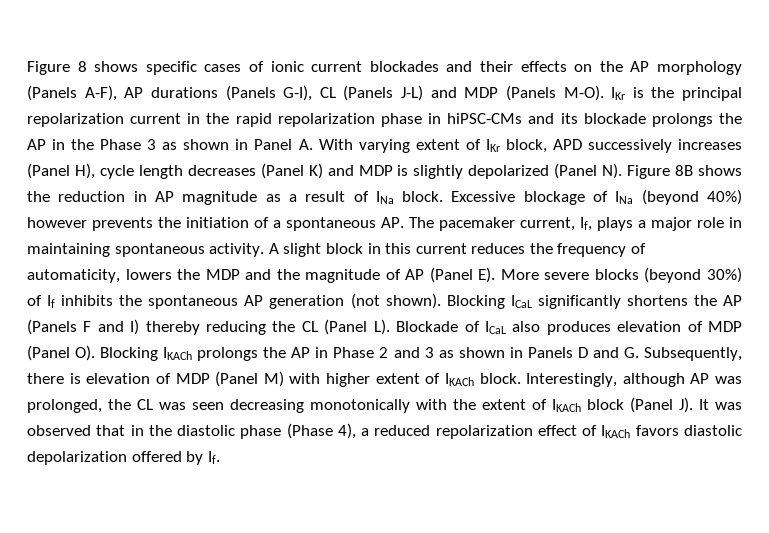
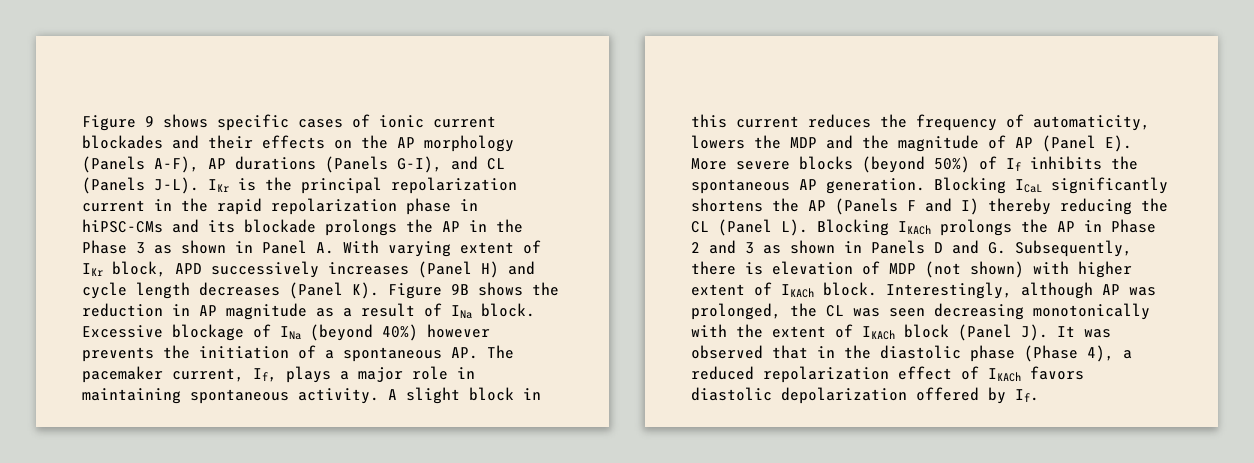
- Figure 8 shows specific cases of ionic current blockades and their effects on the AP morphology (Panels A-F), AP durations (Panels G-I), CL (Panels J-L) and MDP (Panels M-O).
+ Figure 9 shows specific cases of ionic current blockades and their effects on the AP morphology (Panels A-F), AP durations (Panels G-I), and CL (Panels J-L).
- IKr is the principal repolarization current in the rapid repolarization phase in hiPSC-CMs and its blockade prolongs the AP in the Phase 3 as shown in Panel A. With varying extent of IKr block, APD successively increases (Panel H), cycle length decreases (Panel K) and MDP is slightly depolarized (Panel N). Figure 8B shows the reduction in AP magnitude as a result of INa block.
+ IKr is the principal repolarization current in the rapid repolarization phase in hiPSC-CMs and its blockade prolongs the AP in the Phase 3 as shown in Panel A. With varying extent of IKr block, APD successively increases (Panel H) and cycle length decreases (Panel K). Figure 9B shows the reduction in AP magnitude as a result of INa block.
- A slight block in this current reduces the frequency of automaticity, lowers the MDP and the magnitude of AP (Panel E). More severe blocks (beyond 30%) of If inhibits the spontaneous AP generation (not shown).
+ A slight block in this current reduces the frequency of automaticity, lowers the MDP and the magnitude of AP (Panel E). More severe blocks (beyond 50%) of If inhibits the spontaneous AP generation.
- Blocking ICaL significantly shortens the AP (Panels F and I) thereby reducing the CL (Panel L). Blockade of ICaL also produces elevation of MDP (Panel O). Blocking IKACh prolongs the AP in Phase 2 and 3 as shown in Panels D and G. Subsequently, there is elevation of MDP (Panel M) with higher extent of IKACh block.
+ Blocking ICaL significantly shortens the AP (Panels F and I) thereby reducing the CL (Panel L). Blocking IKACh prolongs the AP in Phase 2 and 3 as shown in Panels D and G. Subsequently, there is elevation of MDP (not shown) with higher extent of IKACh block.

